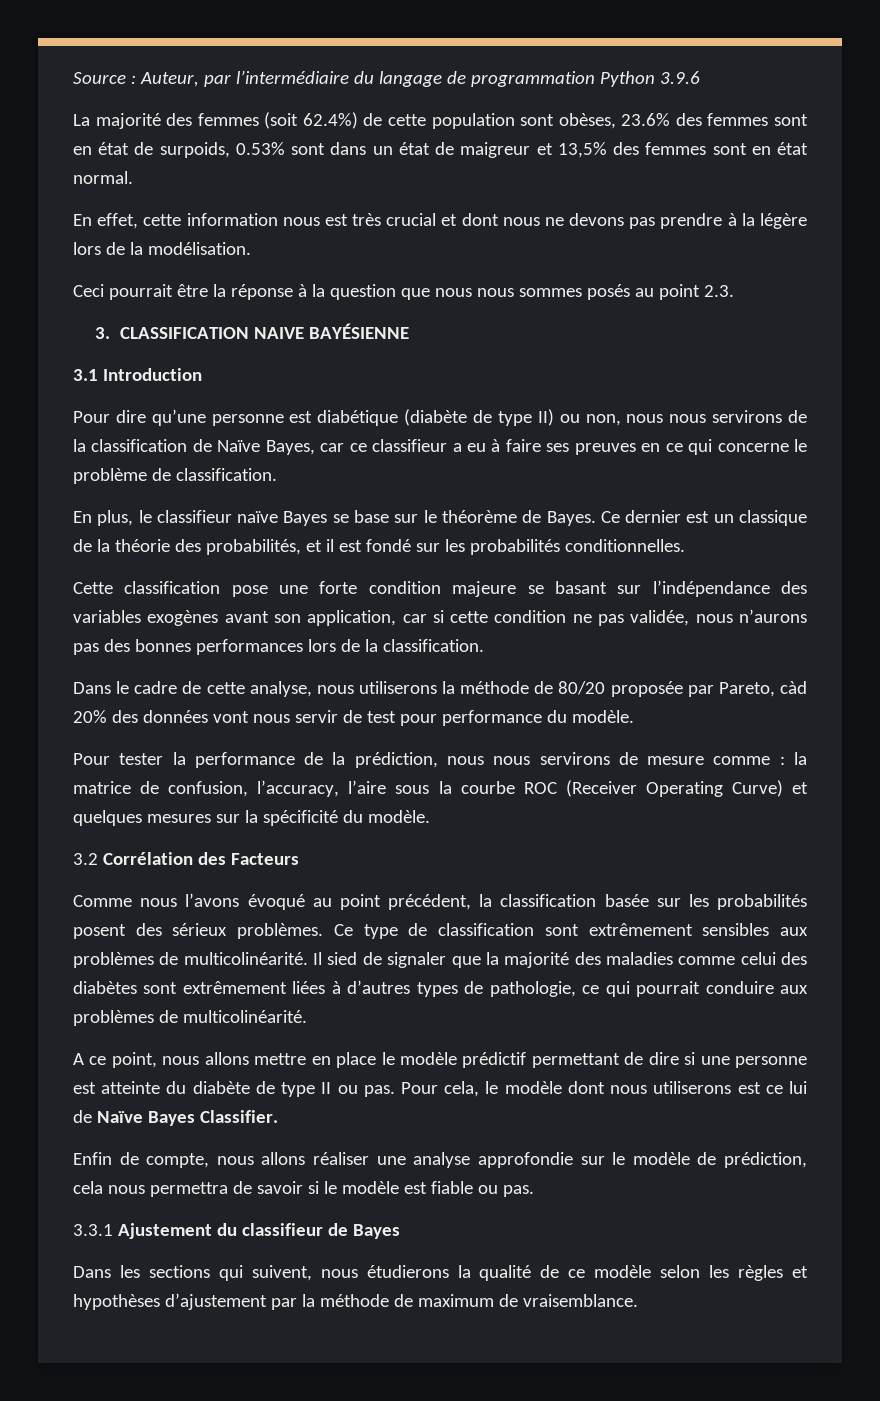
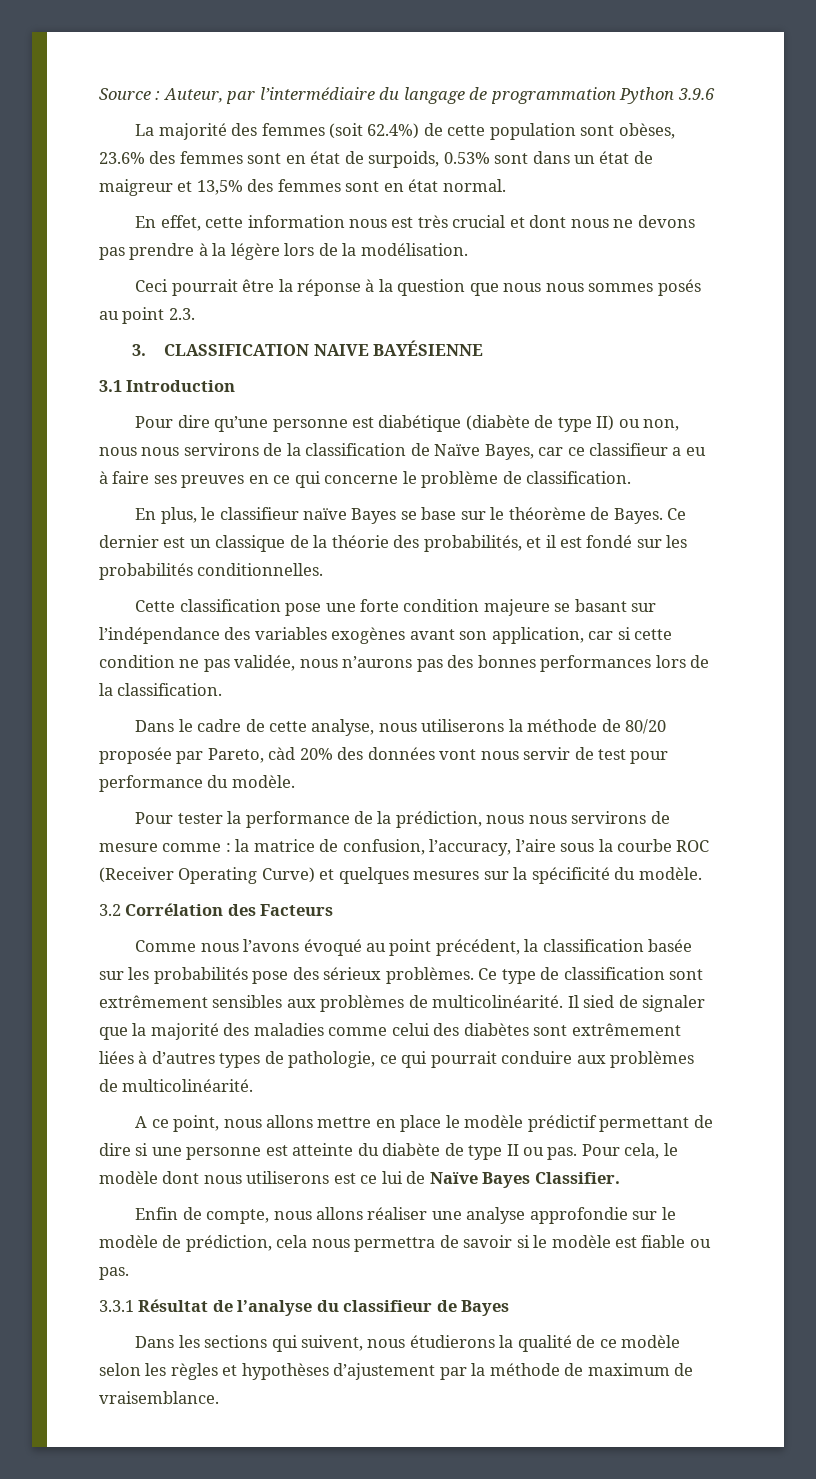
- Comme nous l’avons évoqué au point précédent, la classification basée sur les probabilités posent des sérieux problèmes.
+ Comme nous l’avons évoqué au point précédent, la classification basée sur les probabilités pose des sérieux problèmes.
- 3.3.1 Ajustement du classifieur de Bayes
+ 3.3.1 Résultat de l’analyse du classifieur de Bayes

